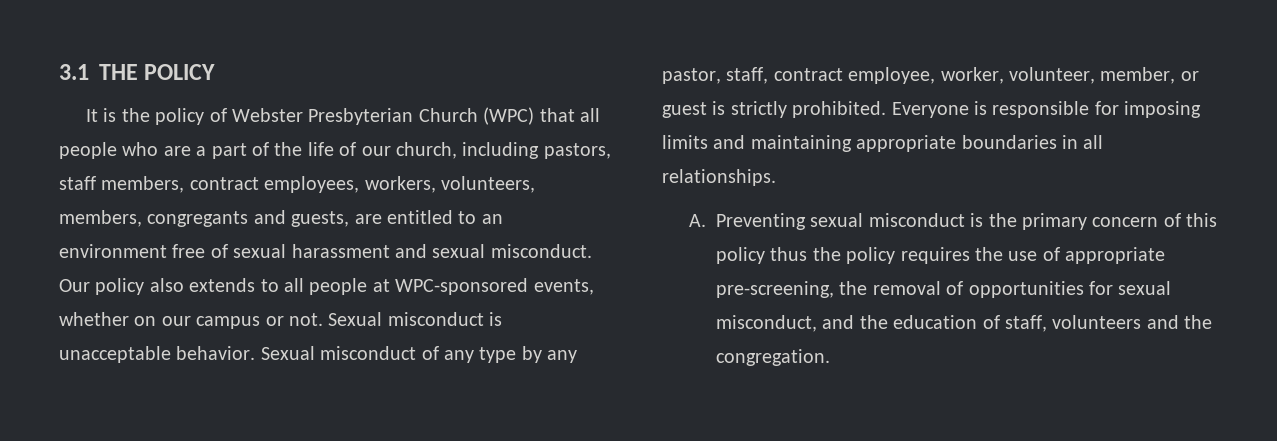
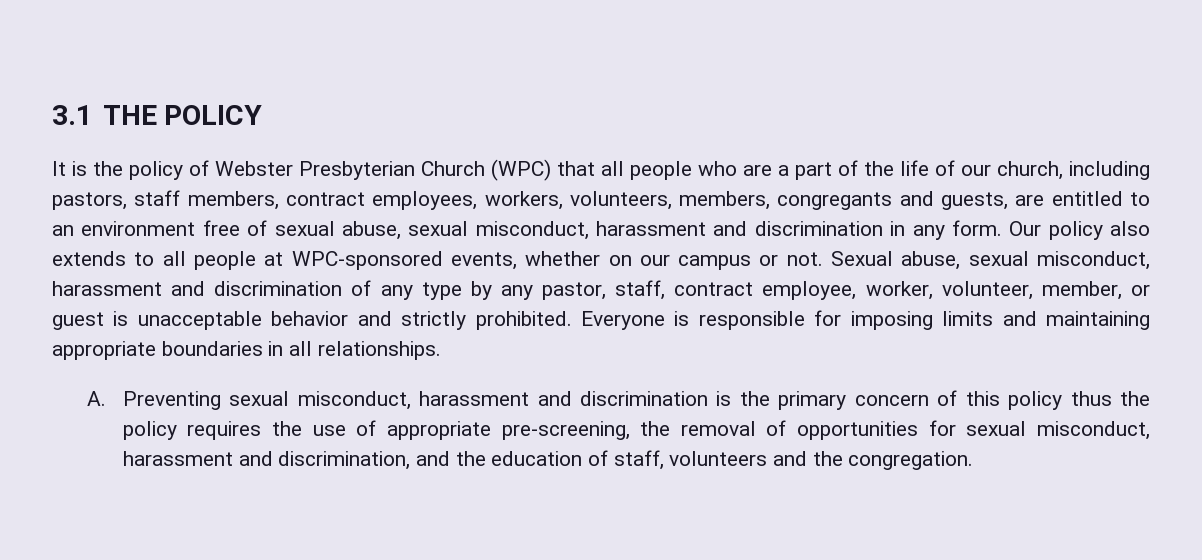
- It is the policy of Webster Presbyterian Church (WPC) that all people who are a part of the life of our church, including pastors, staff members, contract employees, workers, volunteers, members, congregants and guests, are entitled to an environment free of sexual harassment and sexual misconduct.
+ It is the policy of Webster Presbyterian Church (WPC) that all people who are a part of the life of our church, including pastors, staff members, contract employees, workers, volunteers, members, congregants and guests, are entitled to an environment free of sexual abuse, sexual misconduct, harassment and discrimination in any form.
- Sexual misconduct is unacceptable behavior. Sexual misconduct of any type by any pastor, staff, contract employee, worker, volunteer, member, or guest is strictly prohibited.
+ Sexual abuse, sexual misconduct, harassment and discrimination of any type by any pastor, staff, contract employee, worker, volunteer, member, or guest is unacceptable behavior and strictly prohibited.
- A. Preventing sexual misconduct is the primary concern of this policy thus the policy requires the use of appropriate pre-screening, the removal of opportunities for sexual misconduct, and the education of staff, volunteers and the congregation.
+ A. Preventing sexual misconduct, harassment and discrimination is the primary concern of this policy thus the policy requires the use of appropriate pre-screening, the removal of opportunities for sexual misconduct, harassment and discrimination, and the education of staff, volunteers and the congregation.

